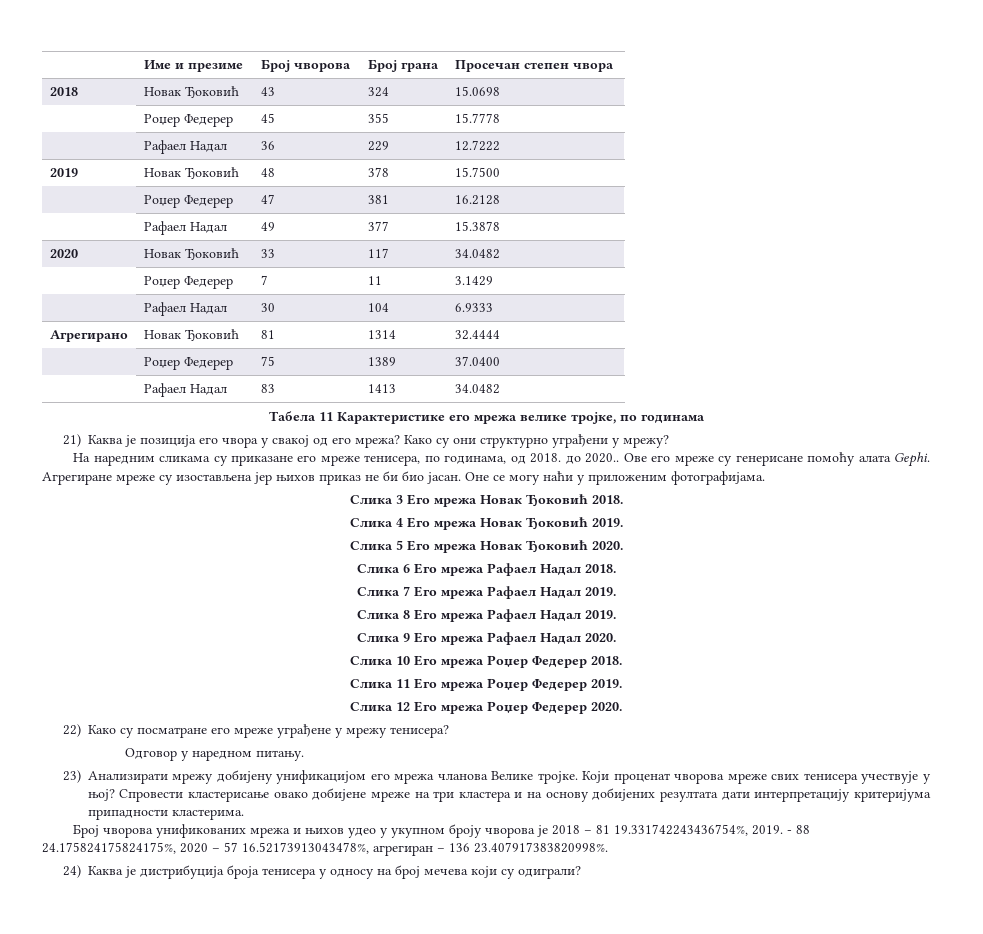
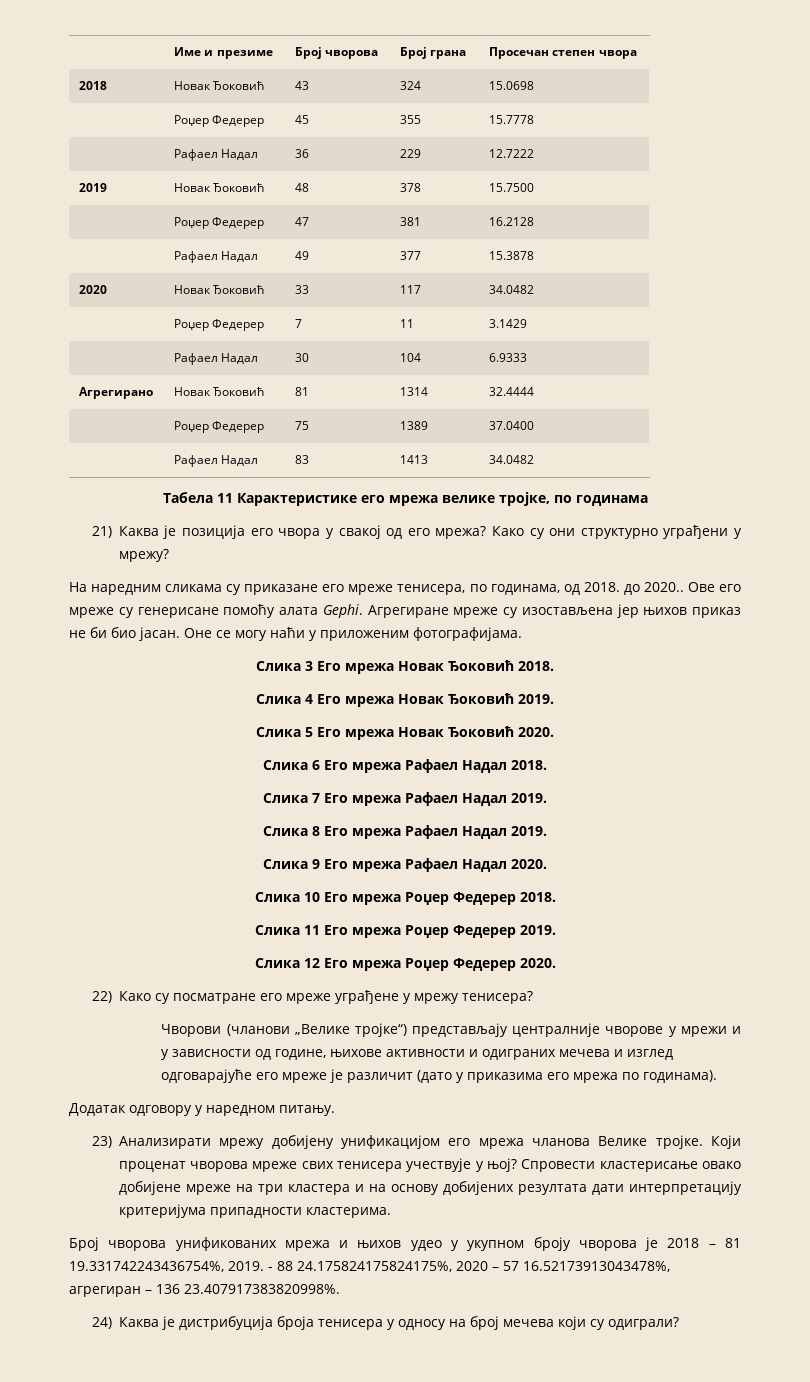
- Одговор у наредном питању.
+ Чворови (чланови „Велике тројке“) представљају централније чворове у мрежи и у зависности од године, њихове активности и одиграних мечева и изглед одговарајуће его мреже је различит (дато у приказима его мрежа по годинама).
+ Додатак одговору у наредном питању.

